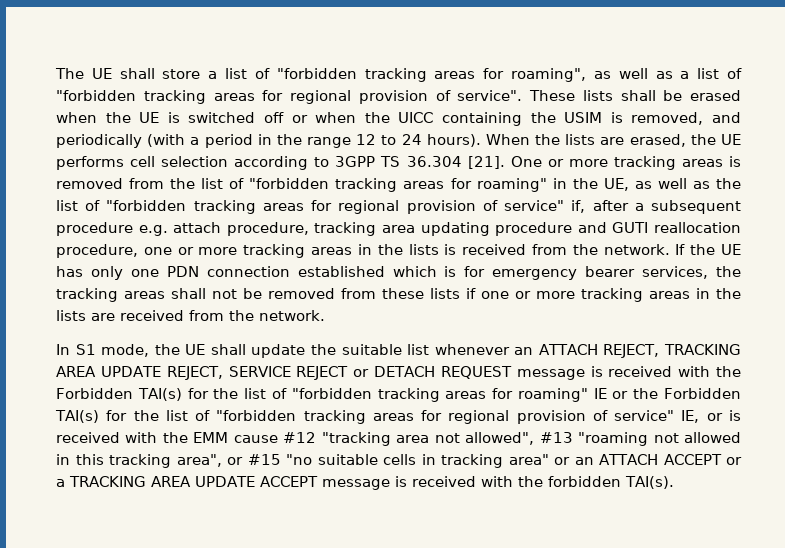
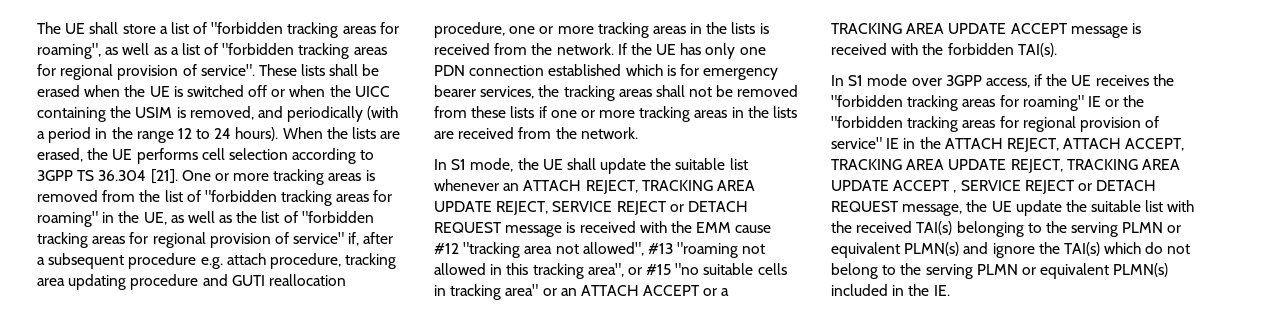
- In S1 mode, the UE shall update the suitable list whenever an ATTACH REJECT, TRACKING AREA UPDATE REJECT, SERVICE REJECT or DETACH REQUEST message is received with the Forbidden TAI(s) for the list of "forbidden tracking areas for roaming" IE or the Forbidden TAI(s) for the list of "forbidden tracking areas for regional provision of service" IE, or is received with the EMM cause #12 "tracking area not allowed", #13 "roaming not allowed in this tracking area", or #15 "no suitable cells in tracking area" or an ATTACH ACCEPT or a TRACKING AREA UPDATE ACCEPT message is received with the forbidden TAI(s).
+ In S1 mode, the UE shall update the suitable list whenever an ATTACH REJECT, TRACKING AREA UPDATE REJECT, SERVICE REJECT or DETACH REQUEST message is received with the EMM cause #12 "tracking area not allowed", #13 "roaming not allowed in this tracking area", or #15 "no suitable cells in tracking area" or an ATTACH ACCEPT or a TRACKING AREA UPDATE ACCEPT message is received with the forbidden TAI(s).
+ In S1 mode over 3GPP access, if the UE receives the "forbidden tracking areas for roaming" IE or the "forbidden tracking areas for regional provision of service" IE in the ATTACH REJECT, ATTACH ACCEPT, TRACKING AREA UPDATE REJECT, TRACKING AREA UPDATE ACCEPT , SERVICE REJECT or DETACH REQUEST message, the UE update the suitable list with the received TAI(s) belonging to the serving PLMN or equivalent PLMN(s) and ignore the TAI(s) which do not belong to the serving PLMN or equivalent PLMN(s) included in the IE.

